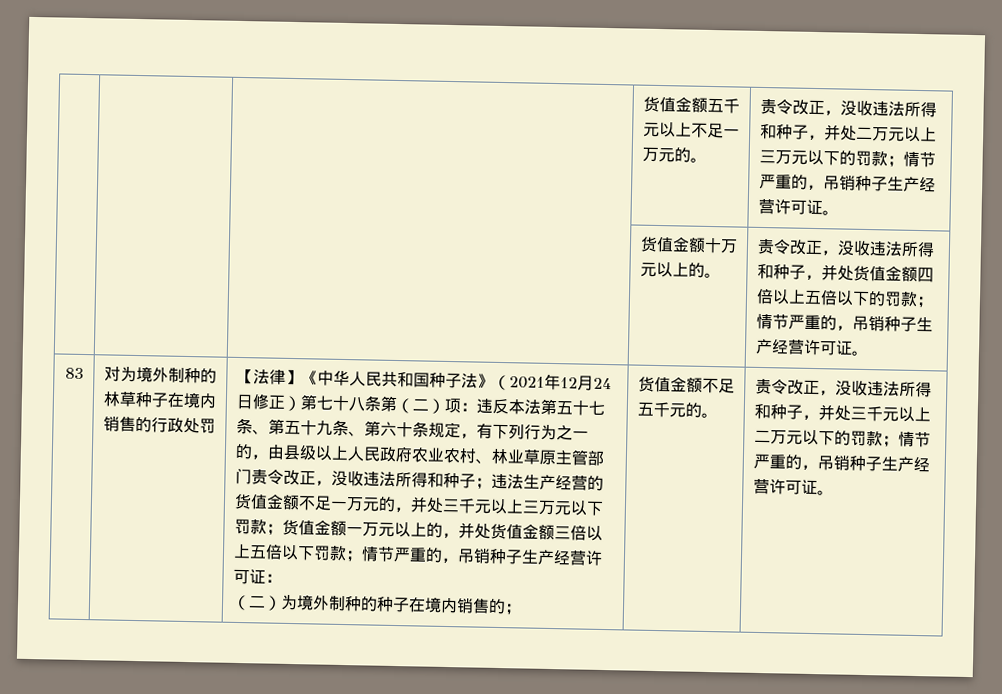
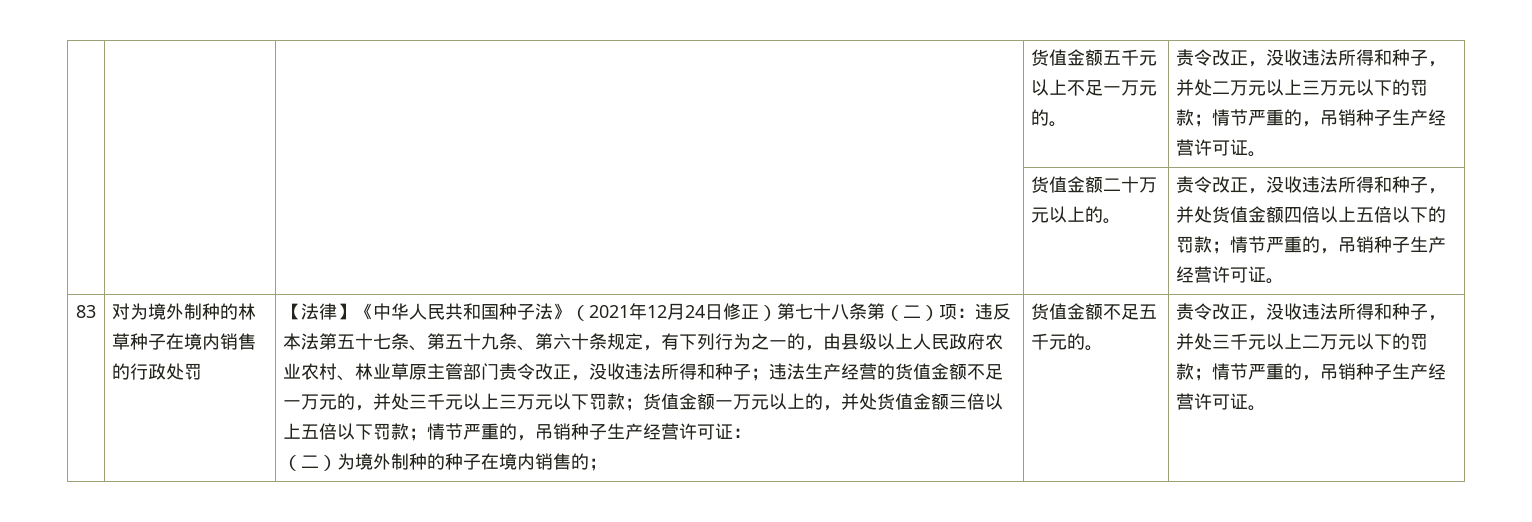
- | | | 货值金额十万元以上的。 | 责令改正，没收违法所得和种子，并处货值金额四倍以上五倍以下的罚款；情节严重的，吊销种子生产经营许可证。
+ | | | 货值金额二十万元以上的。 | 责令改正，没收违法所得和种子，并处货值金额四倍以上五倍以下的罚款；情节严重的，吊销种子生产经营许可证。

